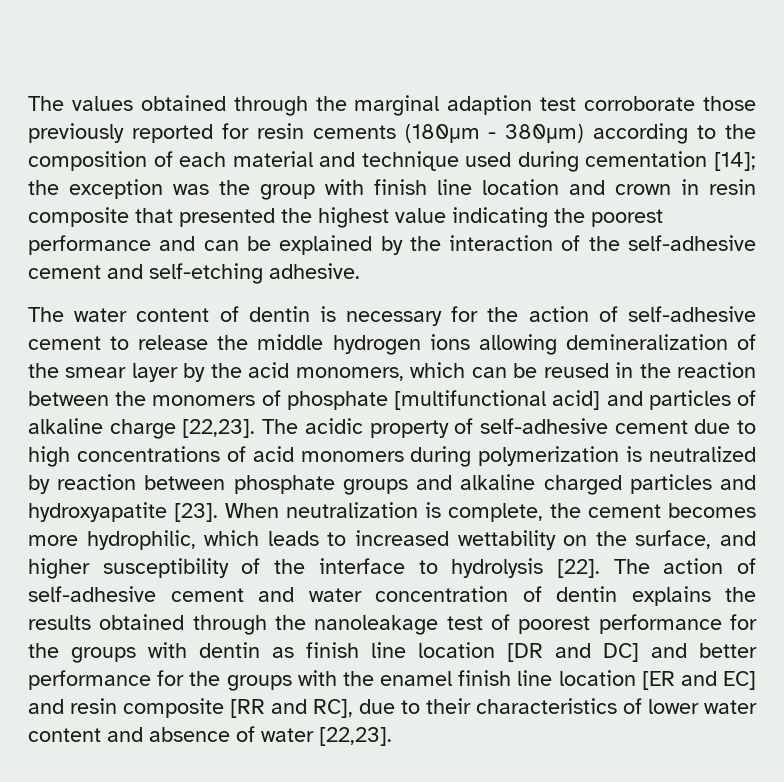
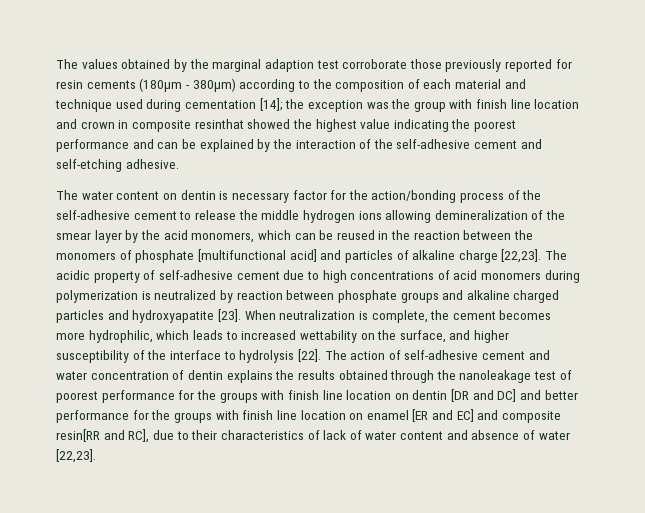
- The values obtained through the marginal adaption test corroborate those previously reported for resin cements (180μm - 380μm) according to the composition of each material and technique used during cementation [14];
+ The values obtained by the marginal adaption test corroborate those previously reported for resin cements (180μm - 380μm) according to the composition of each material and technique used during cementation [14];
- the exception was the group with finish line location and crown in resin composite that presented the highest value indicating the poorest performance and can be explained by the interaction of the self-adhesive cement and self-etching adhesive.
+ the exception was the group with finish line location and crown in composite resinthat showed the highest value indicating the poorest performance and can be explained by the interaction of the self-adhesive cement and self-etching adhesive.
- The water content of dentin is necessary for the action of self-adhesive cement to release the middle hydrogen ions allowing demineralization of the smear layer by the acid monomers, which can be reused in the reaction between the monomers of phosphate [multifunctional acid] and particles of alkaline charge [22,23].
+ The water content on dentin is necessary factor for the action/bonding process of the self-adhesive cement to release the middle hydrogen ions allowing demineralization of the smear layer by the acid monomers, which can be reused in the reaction between the monomers of phosphate [multifunctional acid] and particles of alkaline charge [22,23].
- The action of self-adhesive cement and water concentration of dentin explains the results obtained through the nanoleakage test of poorest performance for the groups with dentin as finish line location [DR and DC] and better performance for the groups with the enamel finish line location [ER and EC] and resin composite [RR and RC], due to their characteristics of lower water content and absence of water [22,23].
+ The action of self-adhesive cement and water concentration of dentin explains the results obtained through the nanoleakage test of poorest performance for the groups with finish line location on dentin [DR and DC] and better performance for the groups with finish line location on enamel [ER and EC] and composite resin[RR and RC], due to their characteristics of lack of water content and absence of water [22,23].

